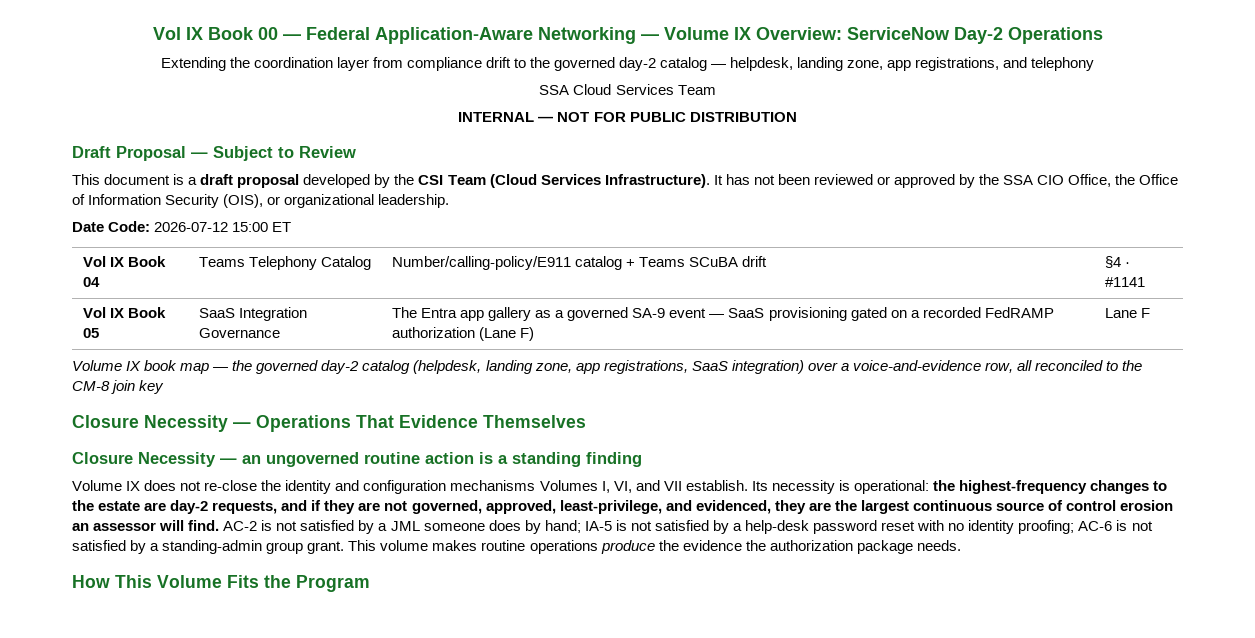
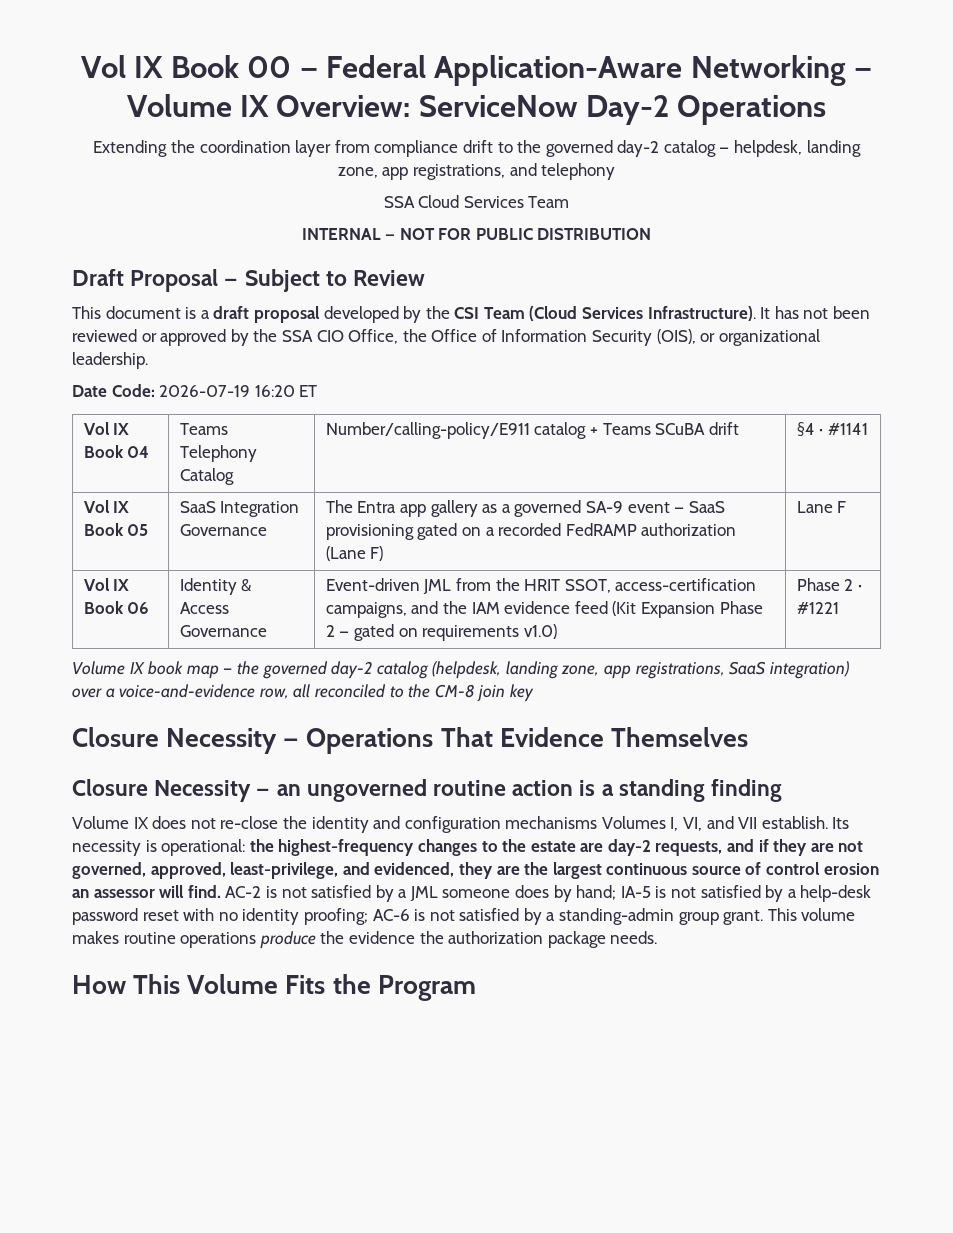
- Date Code: 2026-07-12 15:00 ET
+ Date Code: 2026-07-19 16:20 ET
+ Vol IX Book 06 | Identity & Access Governance | Event-driven JML from the HRIT SSOT, access-certification campaigns, and the IAM evidence feed (Kit Expansion Phase 2 — gated on requirements v1.0) | Phase 2 · #1221

